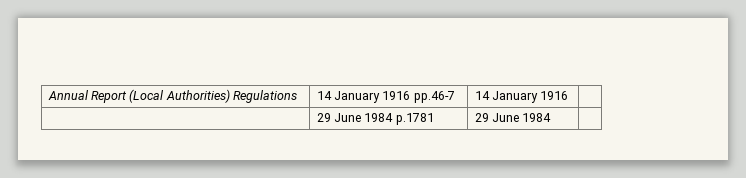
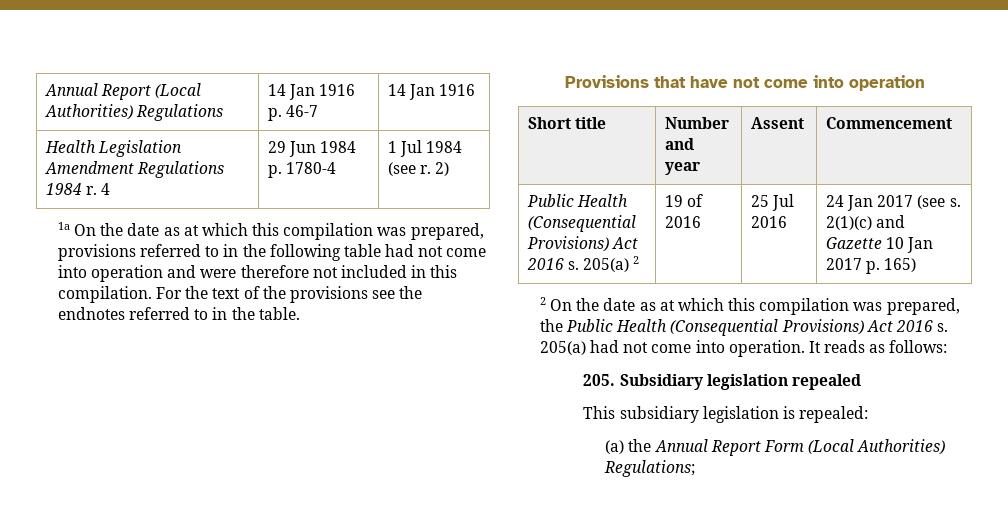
- Annual Report (Local Authorities) Regulations | 14 January 1916 pp.46-7 | 14 January 1916 |
- | 29 June 1984 p.1781 | 29 June 1984 |
+ Annual Report (Local Authorities) Regulations | 14 Jan 1916 p. 46-7 | 14 Jan 1916
+ Health Legislation Amendment Regulations 1984 r. 4 | 29 Jun 1984 p. 1780-4 | 1 Jul 1984 (see r. 2)
+ 1a On the date as at which this compilation was prepared, provisions referred to in the following table had not come into operation and were therefore not included in this compilation. For the text of the provisions see the endnotes referred to in the table.
+ Provisions that have not come into operation
+ Short title | Number and year | Assent | Commencement
+ Public Health (Consequential Provisions) Act 2016 s. 205(a) 2 | 19 of 2016 | 25 Jul 2016 | 24 Jan 2017 (see s. 2(1)(c) and Gazette 10 Jan 2017 p. 165)
+ 2 On the date as at which this compilation was prepared, the Public Health (Consequential Provisions) Act 2016 s. 205(a) had not come into operation. It reads as follows:
+ 205. Subsidiary legislation repealed
+ This subsidiary legislation is repealed:
+ (a) the Annual Report Form (Local Authorities) Regulations;

